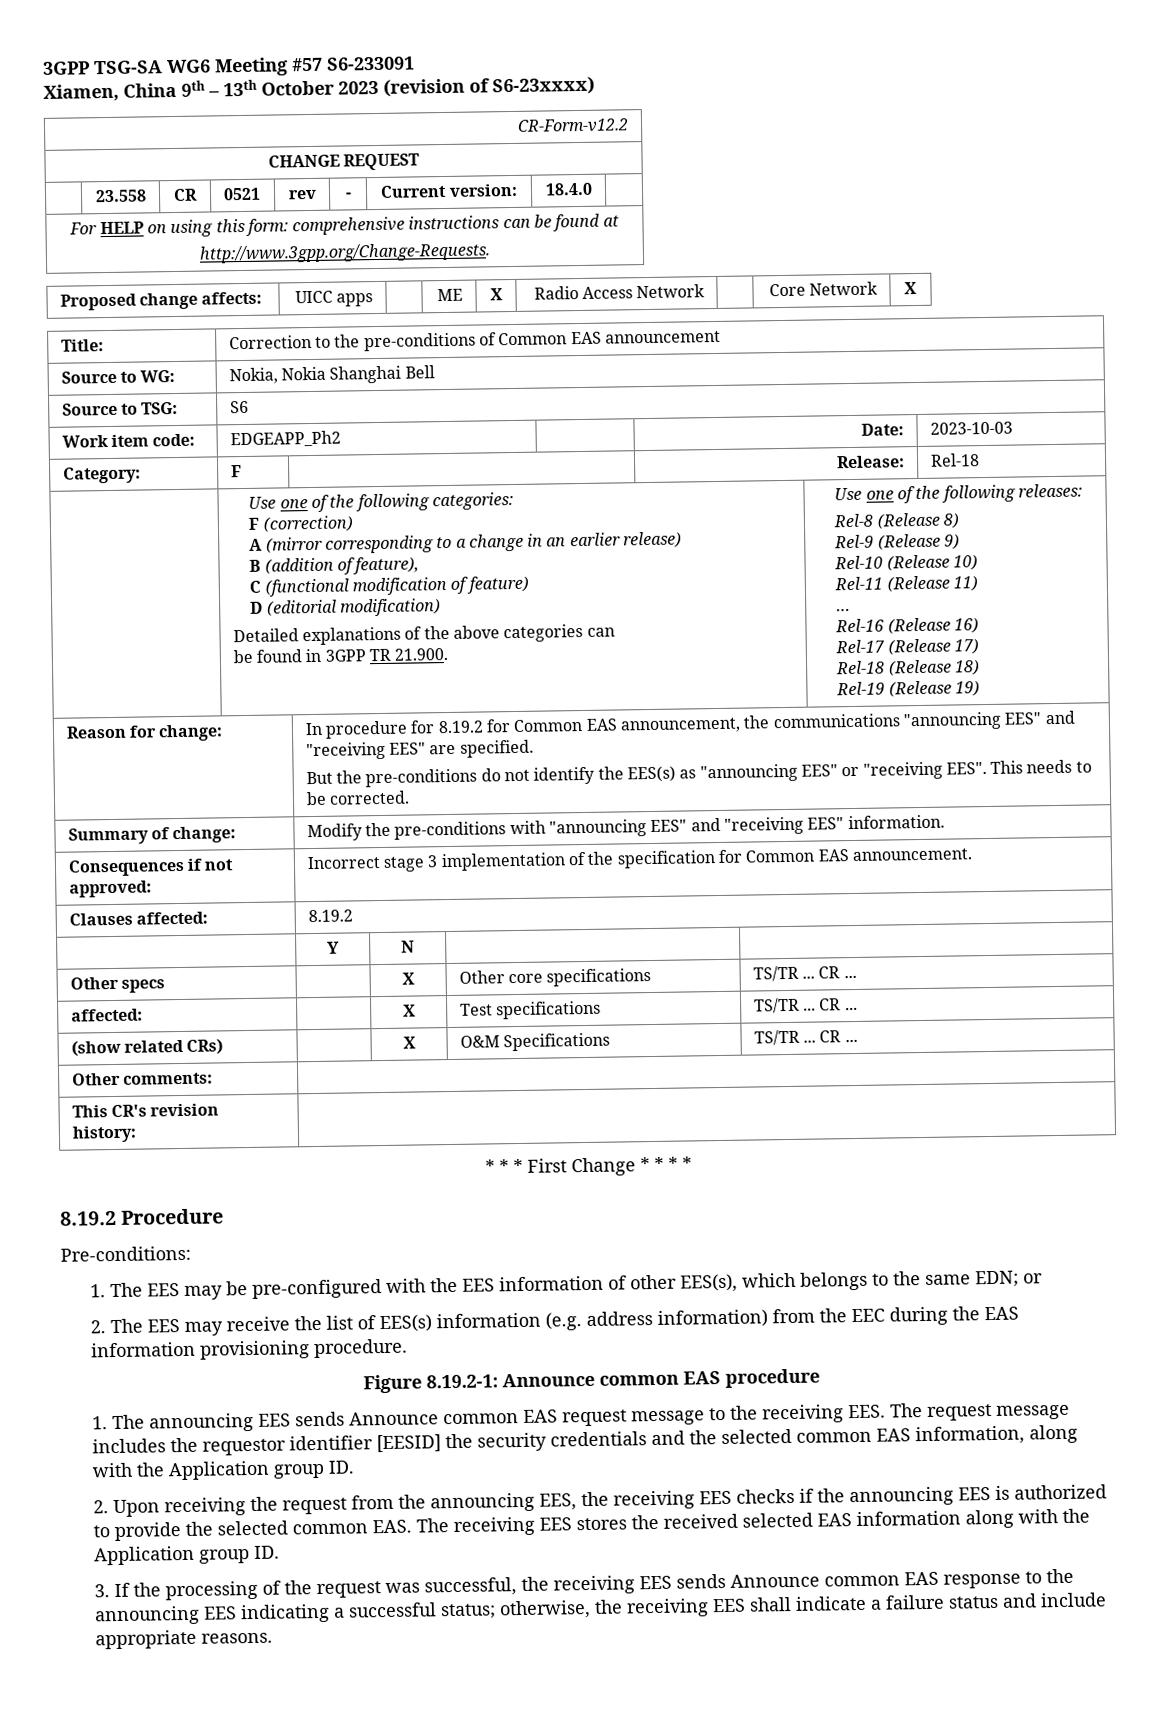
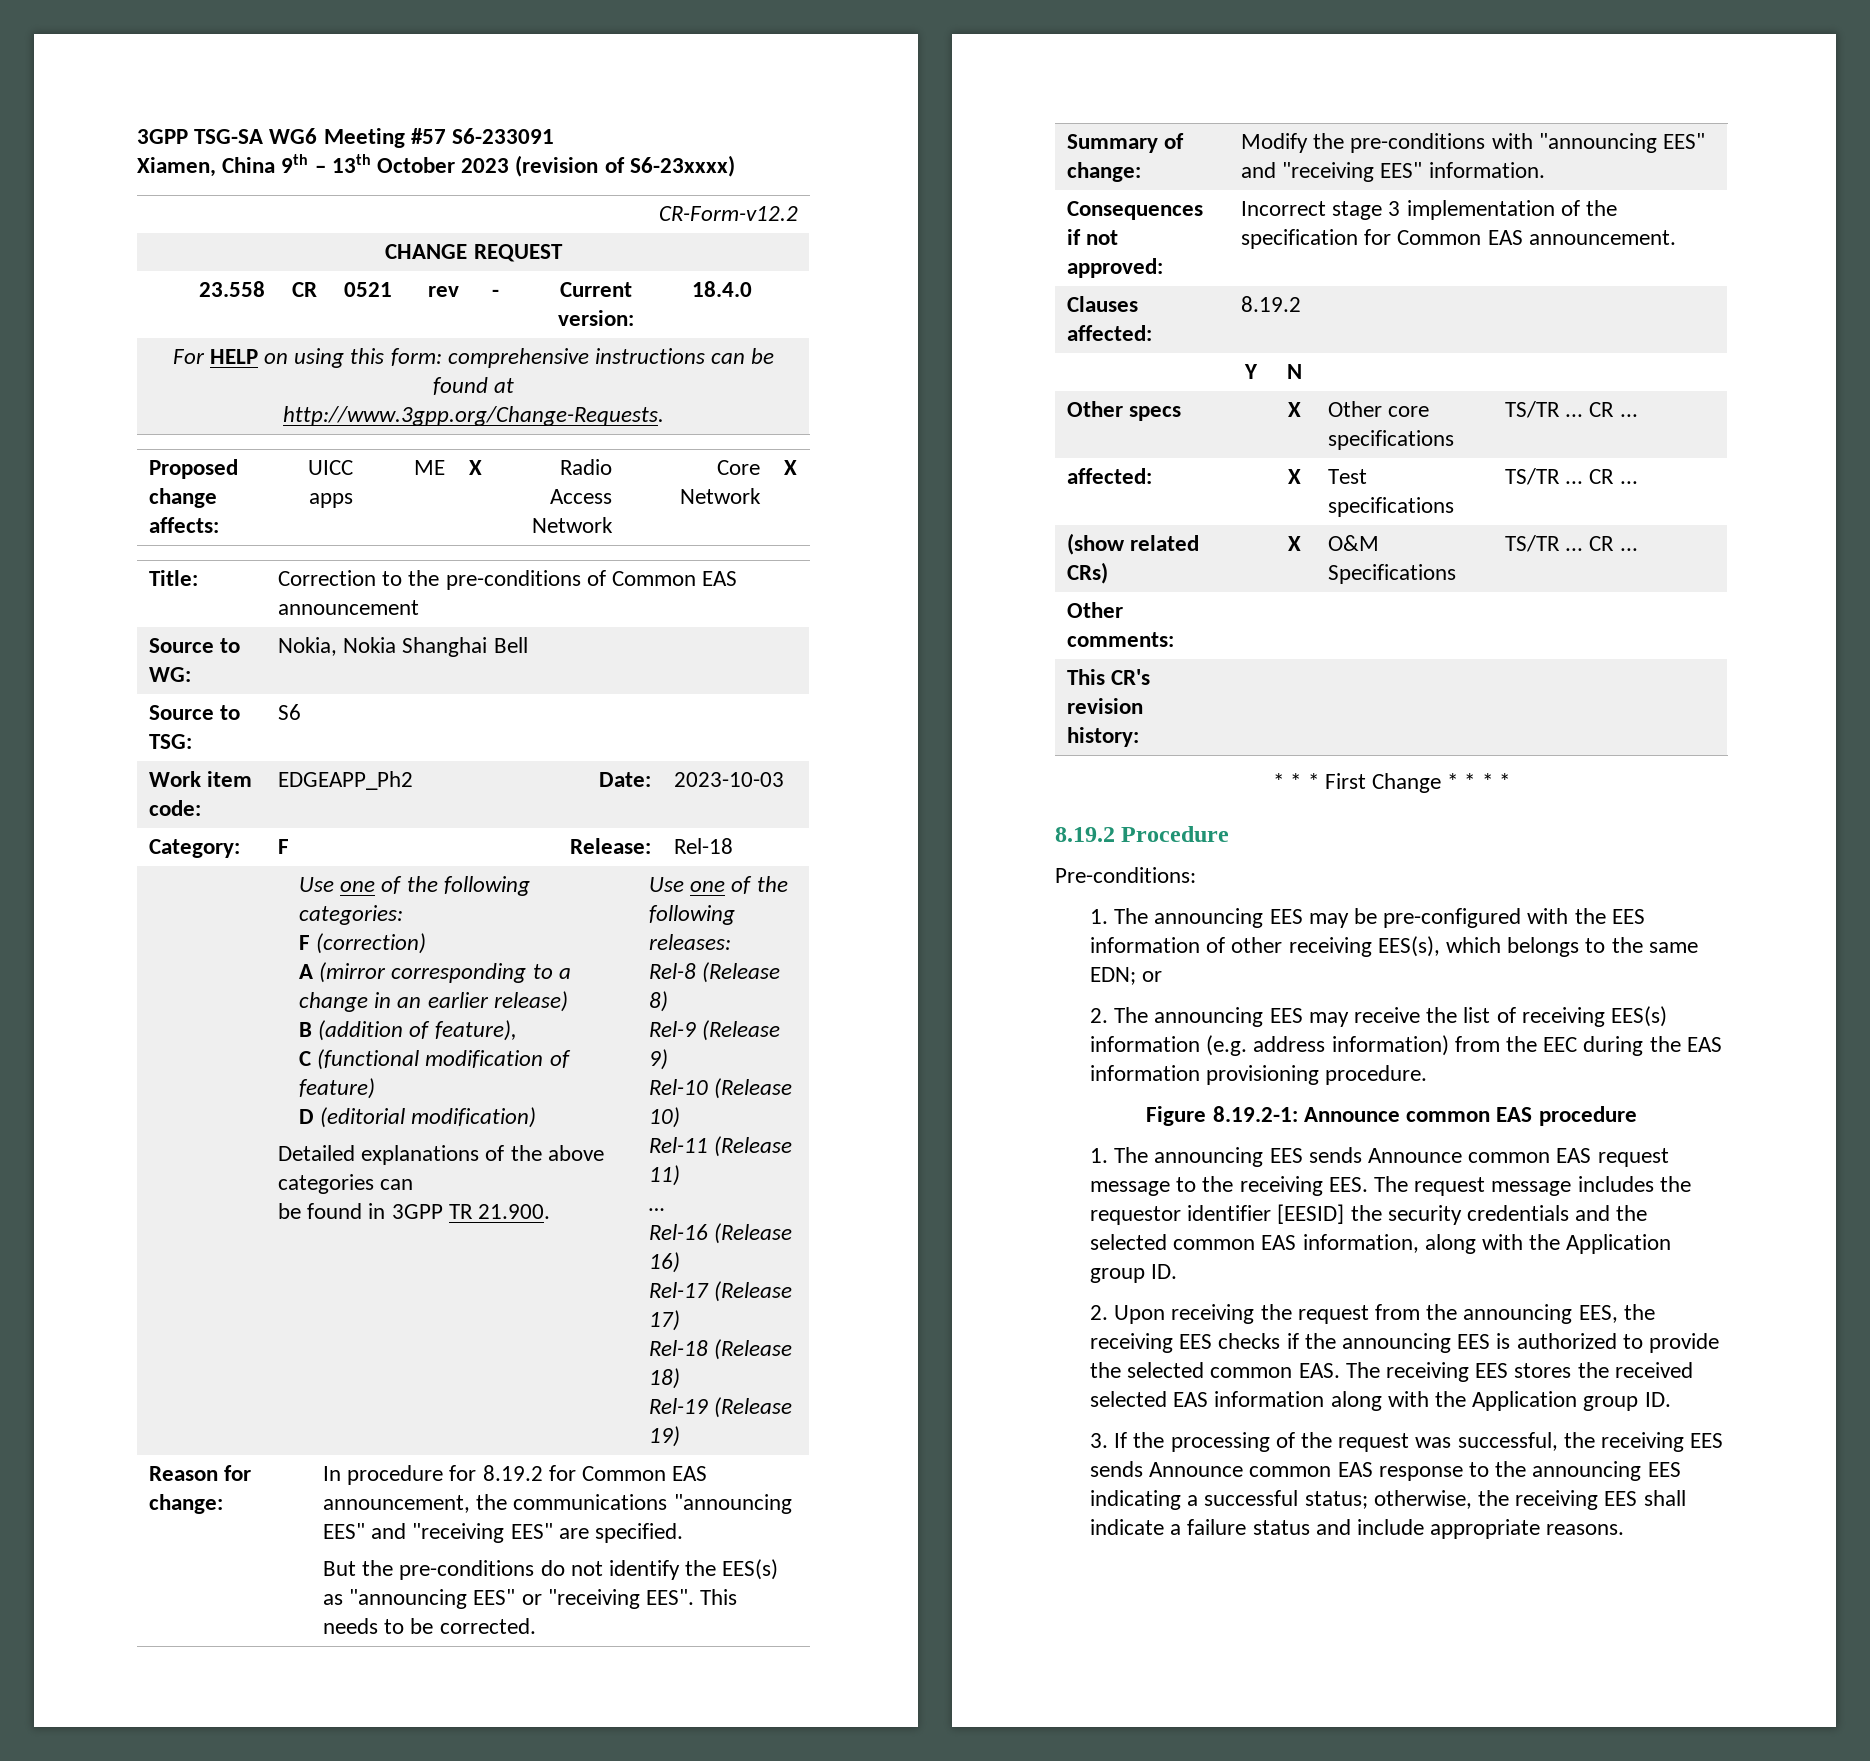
- 1. The EES may be pre-configured with the EES information of other EES(s), which belongs to the same EDN; or
+ 1. The announcing EES may be pre-configured with the EES information of other receiving EES(s), which belongs to the same EDN; or
- 2. The EES may receive the list of EES(s) information (e.g. address information) from the EEC during the EAS information provisioning procedure.
+ 2. The announcing EES may receive the list of receiving EES(s) information (e.g. address information) from the EEC during the EAS information provisioning procedure.

